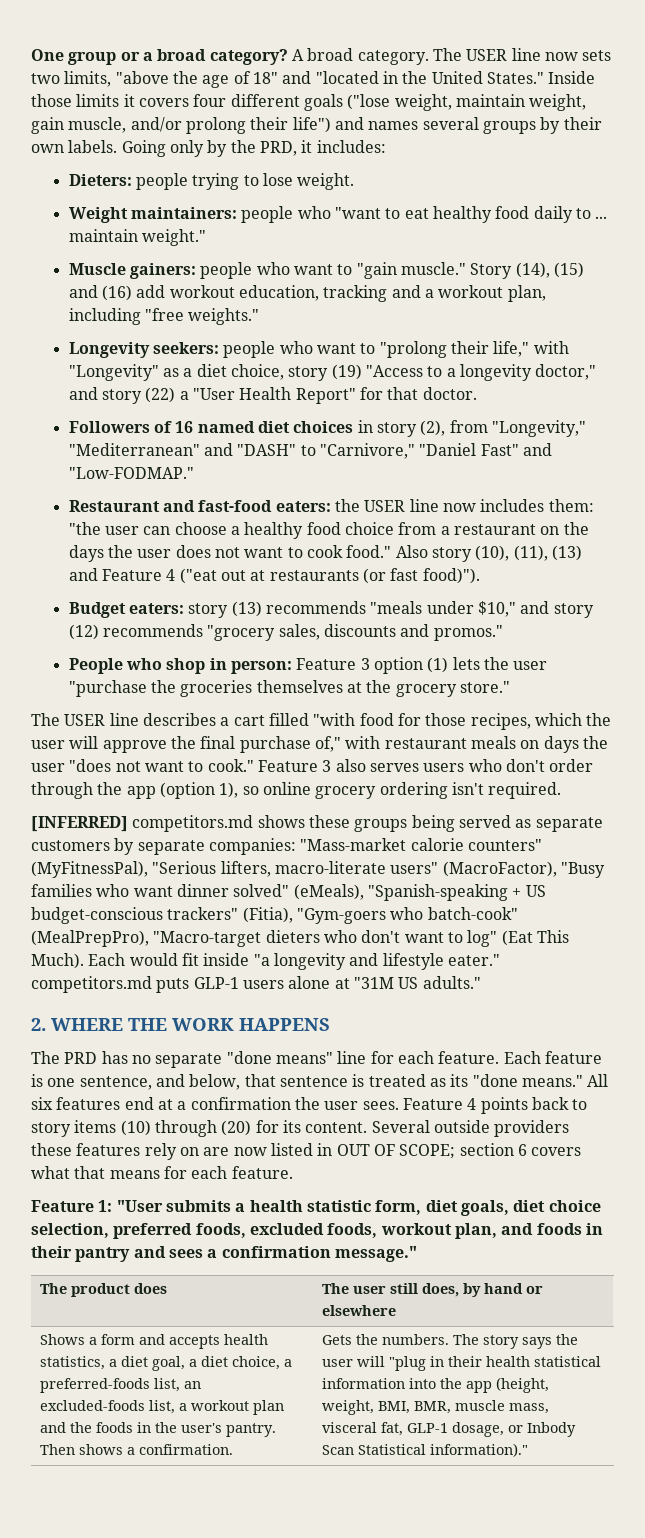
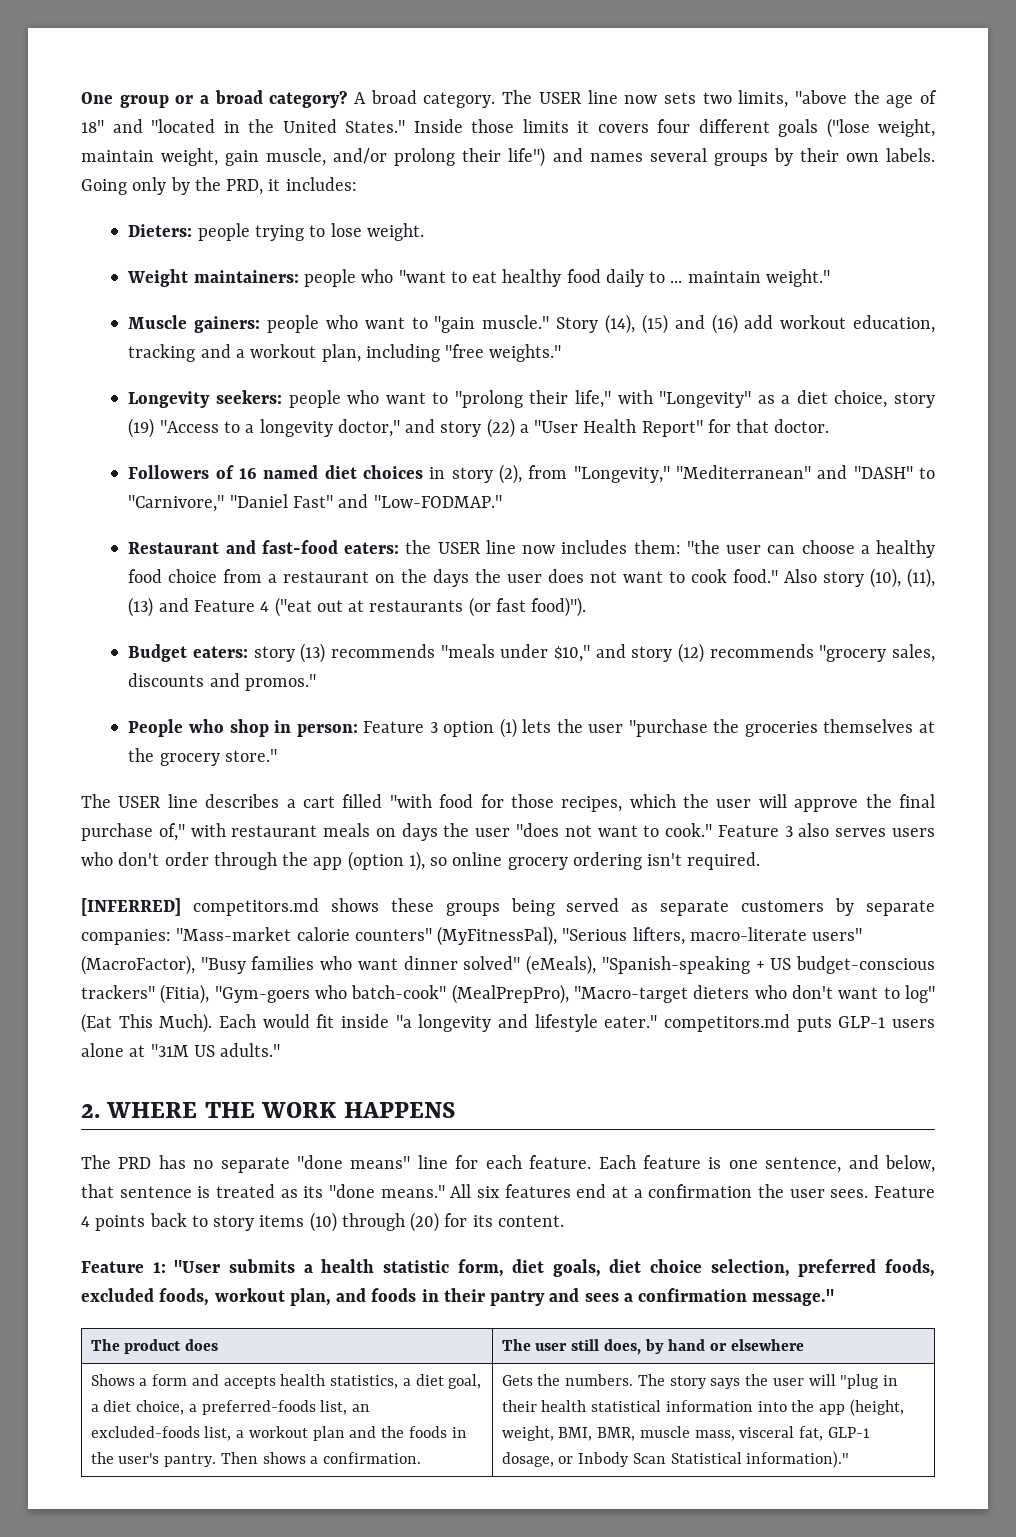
- Several outside providers these features rely on are now listed in OUT OF SCOPE; section 6 covers what that means for each feature.

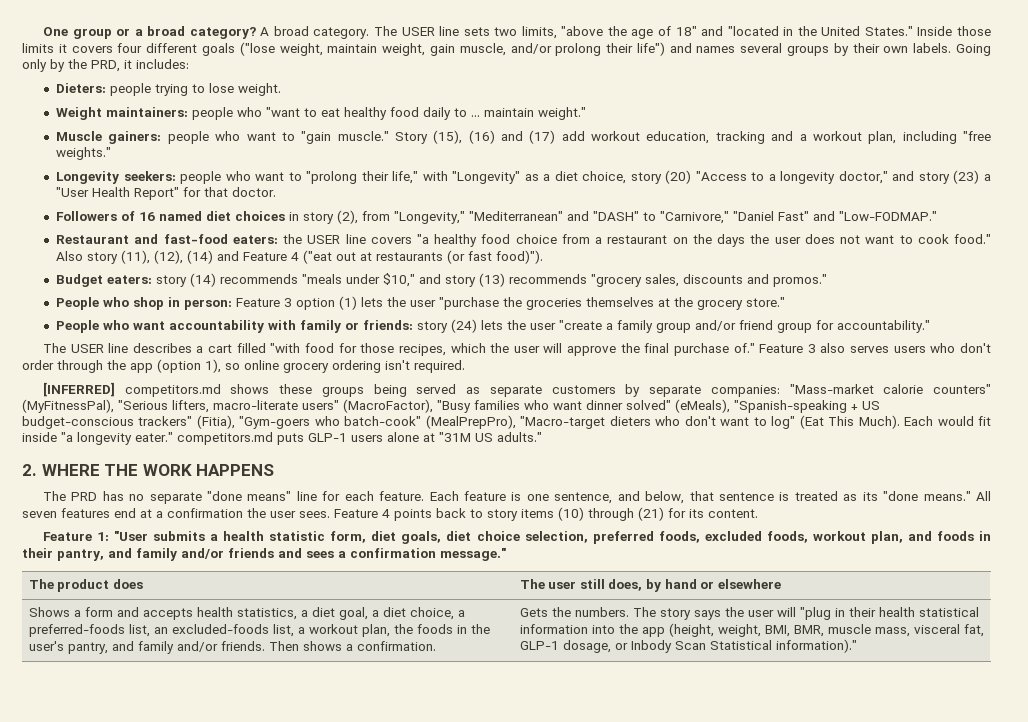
- The USER line now sets two limits, "above the age of 18" and "located in the United States."
+ The USER line sets two limits, "above the age of 18" and "located in the United States."
- Story (14), (15) and (16) add workout education, tracking and a workout plan, including "free weights."
+ Story (15), (16) and (17) add workout education, tracking and a workout plan, including "free weights."
- Longevity seekers: people who want to "prolong their life," with "Longevity" as a diet choice, story (19) "Access to a longevity doctor," and story (22) a "User Health Report" for that doctor.
+ Longevity seekers: people who want to "prolong their life," with "Longevity" as a diet choice, story (20) "Access to a longevity doctor," and story (23) a "User Health Report" for that doctor.
- Restaurant and fast-food eaters: the USER line now includes them: "the user can choose a healthy food choice from a restaurant on the days the user does not want to cook food."
+ Restaurant and fast-food eaters: the USER line covers "a healthy food choice from a restaurant on the days the user does not want to cook food."
- Also story (10), (11), (13) and Feature 4 ("eat out at restaurants (or fast food)").
+ Also story (11), (12), (14) and Feature 4 ("eat out at restaurants (or fast food)").
- Budget eaters: story (13) recommends "meals under $10," and story (12) recommends "grocery sales, discounts and promos."
+ Budget eaters: story (14) recommends "meals under $10," and story (13) recommends "grocery sales, discounts and promos."
+ People who want accountability with family or friends: story (24) lets the user "create a family group and/or friend group for accountability."
- The USER line describes a cart filled "with food for those recipes, which the user will approve the final purchase of," with restaurant meals on days the user "does not want to cook."
+ The USER line describes a cart filled "with food for those recipes, which the user will approve the final purchase of."
- Each would fit inside "a longevity and lifestyle eater." competitors.md puts GLP-1 users alone at "31M US adults."
+ Each would fit inside "a longevity eater." competitors.md puts GLP-1 users alone at "31M US adults."
- All six features end at a confirmation the user sees.
+ All seven features end at a confirmation the user sees.
- Feature 4 points back to story items (10) through (20) for its content.
+ Feature 4 points back to story items (10) through (21) for its content.
- Feature 1: "User submits a health statistic form, diet goals, diet choice selection, preferred foods, excluded foods, workout plan, and foods in their pantry and sees a confirmation message."
+ Feature 1: "User submits a health statistic form, diet goals, diet choice selection, preferred foods, excluded foods, workout plan, and foods in their pantry, and family and/or friends and sees a confirmation message."
- Shows a form and accepts health statistics, a diet goal, a diet choice, a preferred-foods list, an excluded-foods list, a workout plan and the foods in the user's pantry.
+ Shows a form and accepts health statistics, a diet goal, a diet choice, a preferred-foods list, an excluded-foods list, a workout plan, the foods in the user's pantry, and family and/or friends.

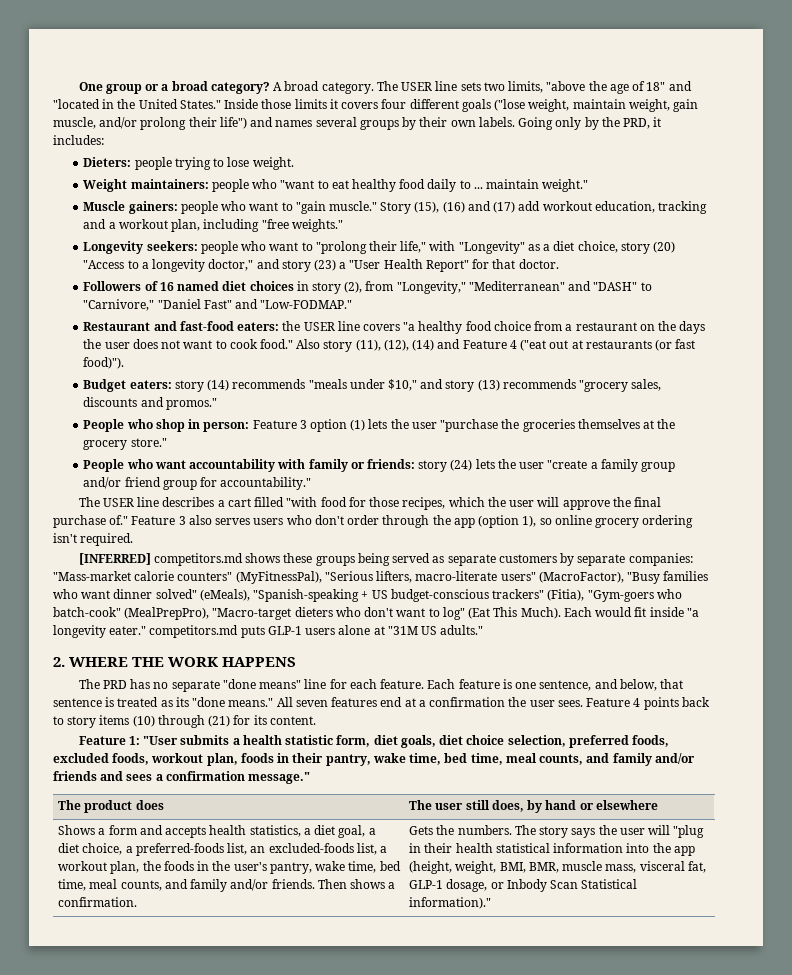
- Feature 1: "User submits a health statistic form, diet goals, diet choice selection, preferred foods, excluded foods, workout plan, and foods in their pantry, and family and/or friends and sees a confirmation message."
+ Feature 1: "User submits a health statistic form, diet goals, diet choice selection, preferred foods, excluded foods, workout plan, foods in their pantry, wake time, bed time, meal counts, and family and/or friends and sees a confirmation message."
- Shows a form and accepts health statistics, a diet goal, a diet choice, a preferred-foods list, an excluded-foods list, a workout plan, the foods in the user's pantry, and family and/or friends.
+ Shows a form and accepts health statistics, a diet goal, a diet choice, a preferred-foods list, an excluded-foods list, a workout plan, the foods in the user's pantry, wake time, bed time, meal counts, and family and/or friends.

